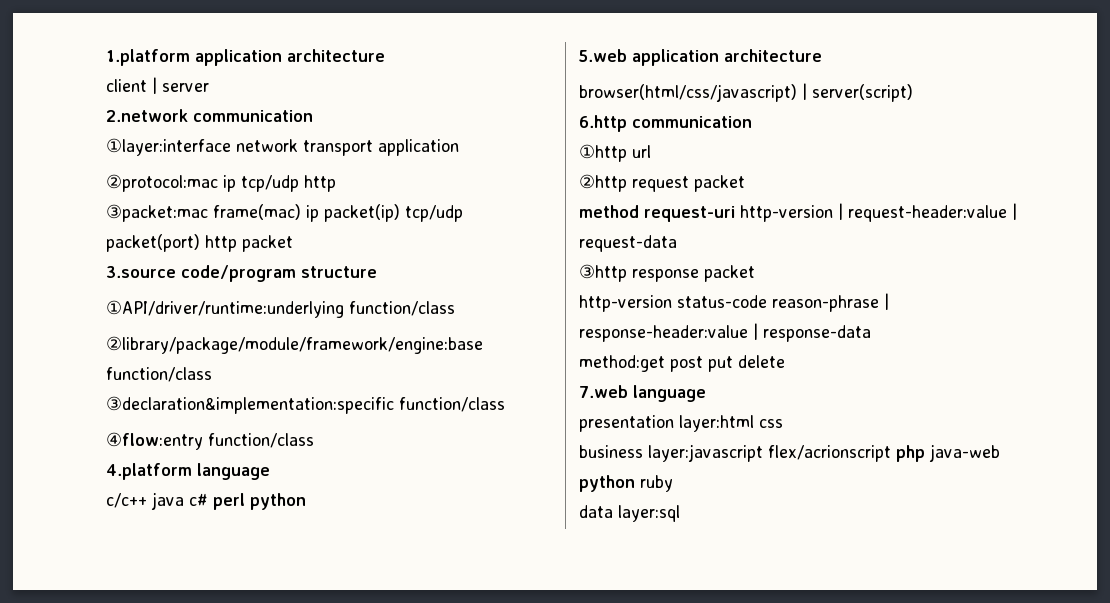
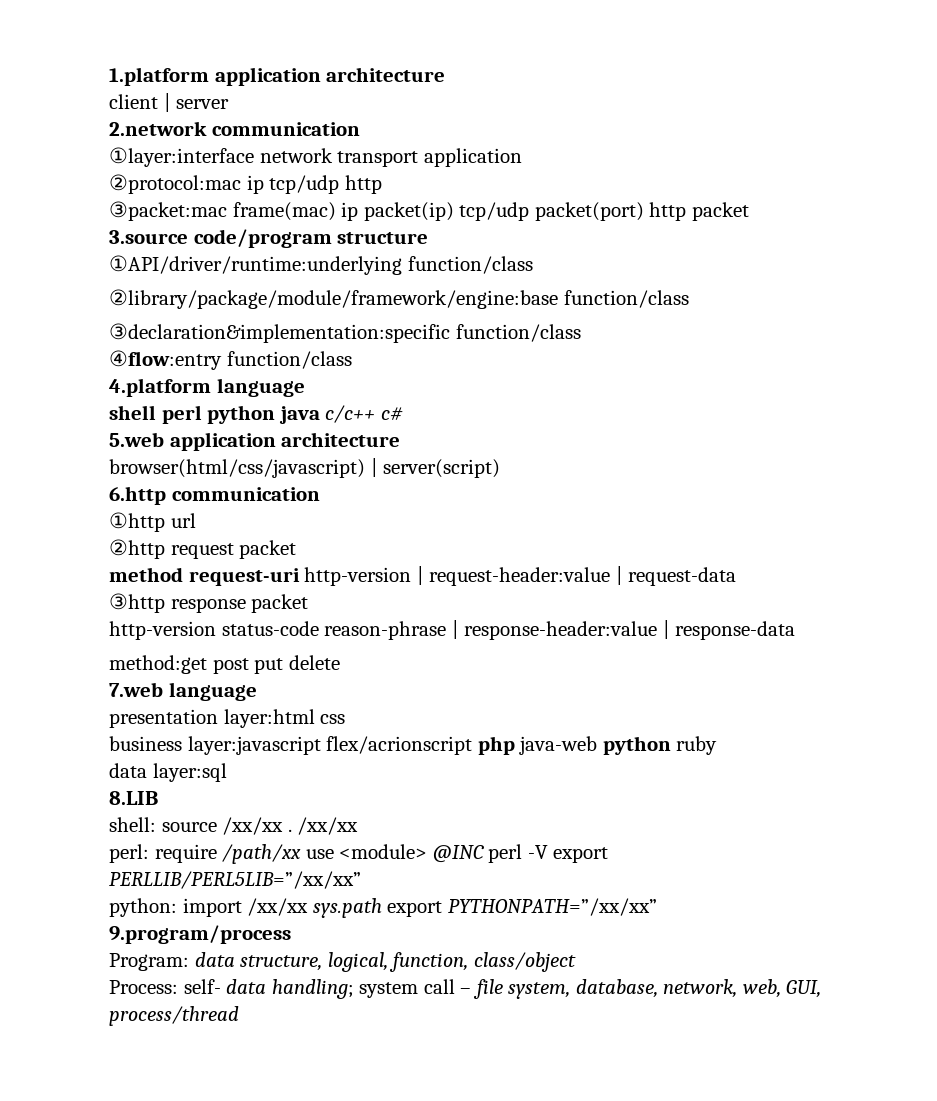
- c/c++ java c# perl python
+ shell perl python java c/c++ c#
+ 8.LIB
+ shell: source /xx/xx . /xx/xx
+ perl: require /path/xx use <module> @INC perl -V export PERLLIB/PERL5LIB=”/xx/xx”
+ python: import /xx/xx sys.path export PYTHONPATH=”/xx/xx”
+ 9.program/process
+ Program: data structure, logical, function, class/object
+ Process: self- data handling; system call – file system, database, network, web, GUI, process/thread

